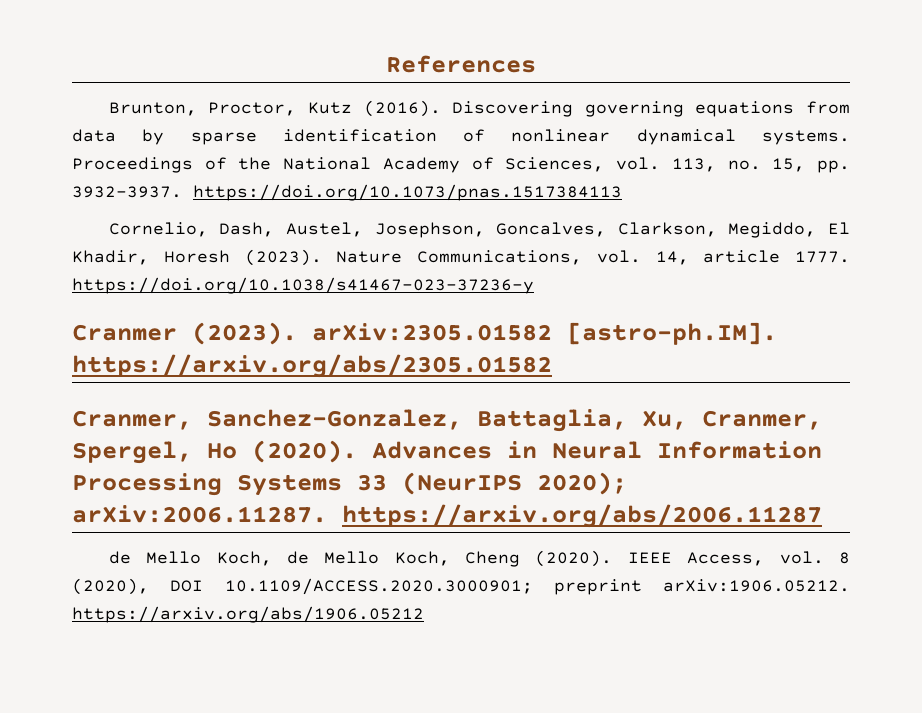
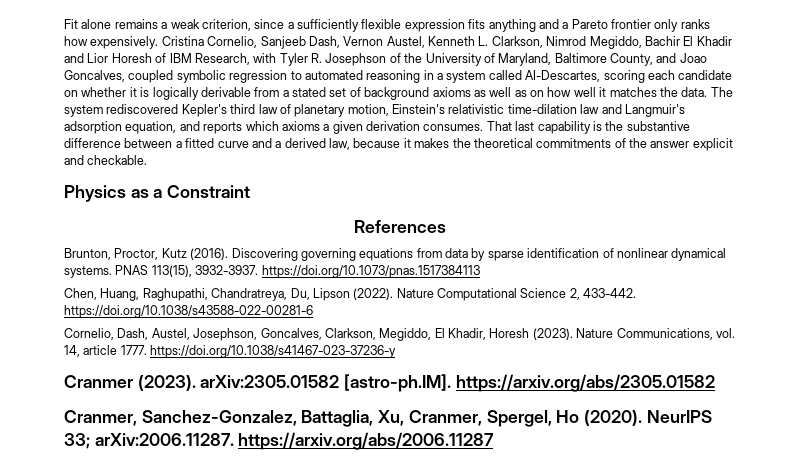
+ Fit alone remains a weak criterion, since a sufficiently flexible expression fits anything and a Pareto frontier only ranks how expensively. Cristina Cornelio, Sanjeeb Dash, Vernon Austel, Kenneth L. Clarkson, Nimrod Megiddo, Bachir El Khadir and Lior Horesh of IBM Research, with Tyler R. Josephson of the University of Maryland, Baltimore County, and Joao Goncalves, coupled symbolic regression to automated reasoning in a system called AI-Descartes, scoring each candidate on whether it is logically derivable from a stated set of background axioms as well as on how well it matches the data. The system rediscovered Kepler's third law of planetary motion, Einstein's relativistic time-dilation law and Langmuir's adsorption equation, and reports which axioms a given derivation consumes. That last capability is the substantive difference between a fitted curve and a derived law, because it makes the theoretical commitments of the answer explicit and checkable.
+ Physics as a Constraint
- Proceedings of the National Academy of Sciences, vol. 113, no. 15, pp. 3932-3937. https://doi.org/10.1073/pnas.1517384113
+ PNAS 113(15), 3932-3937. https://doi.org/10.1073/pnas.1517384113
+ Chen, Huang, Raghupathi, Chandratreya, Du, Lipson (2022). Nature Computational Science 2, 433-442. https://doi.org/10.1038/s43588-022-00281-6
- Advances in Neural Information Processing Systems 33 (NeurIPS 2020); arXiv:2006.11287. https://arxiv.org/abs/2006.11287
- de Mello Koch, de Mello Koch, Cheng (2020). IEEE Access, vol. 8 (2020), DOI 10.1109/ACCESS.2020.3000901; preprint arXiv:1906.05212. https://arxiv.org/abs/1906.05212
+ NeurIPS 33; arXiv:2006.11287. https://arxiv.org/abs/2006.11287

